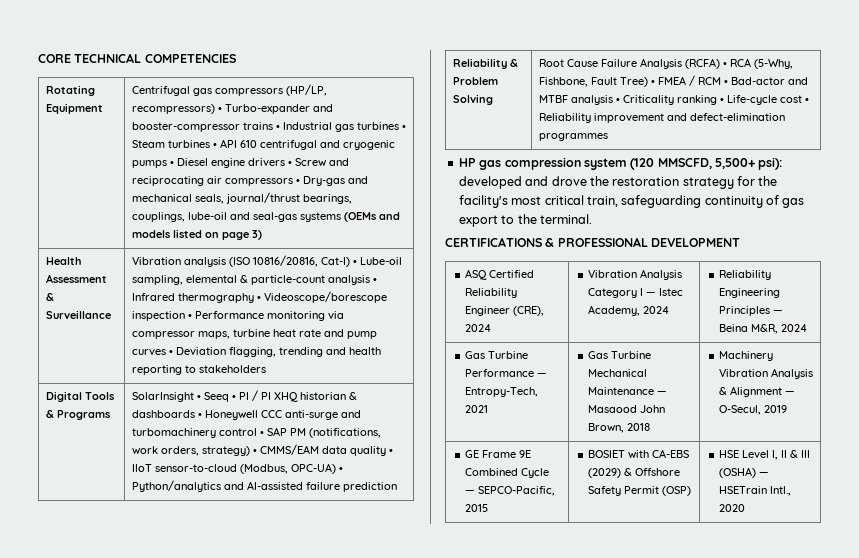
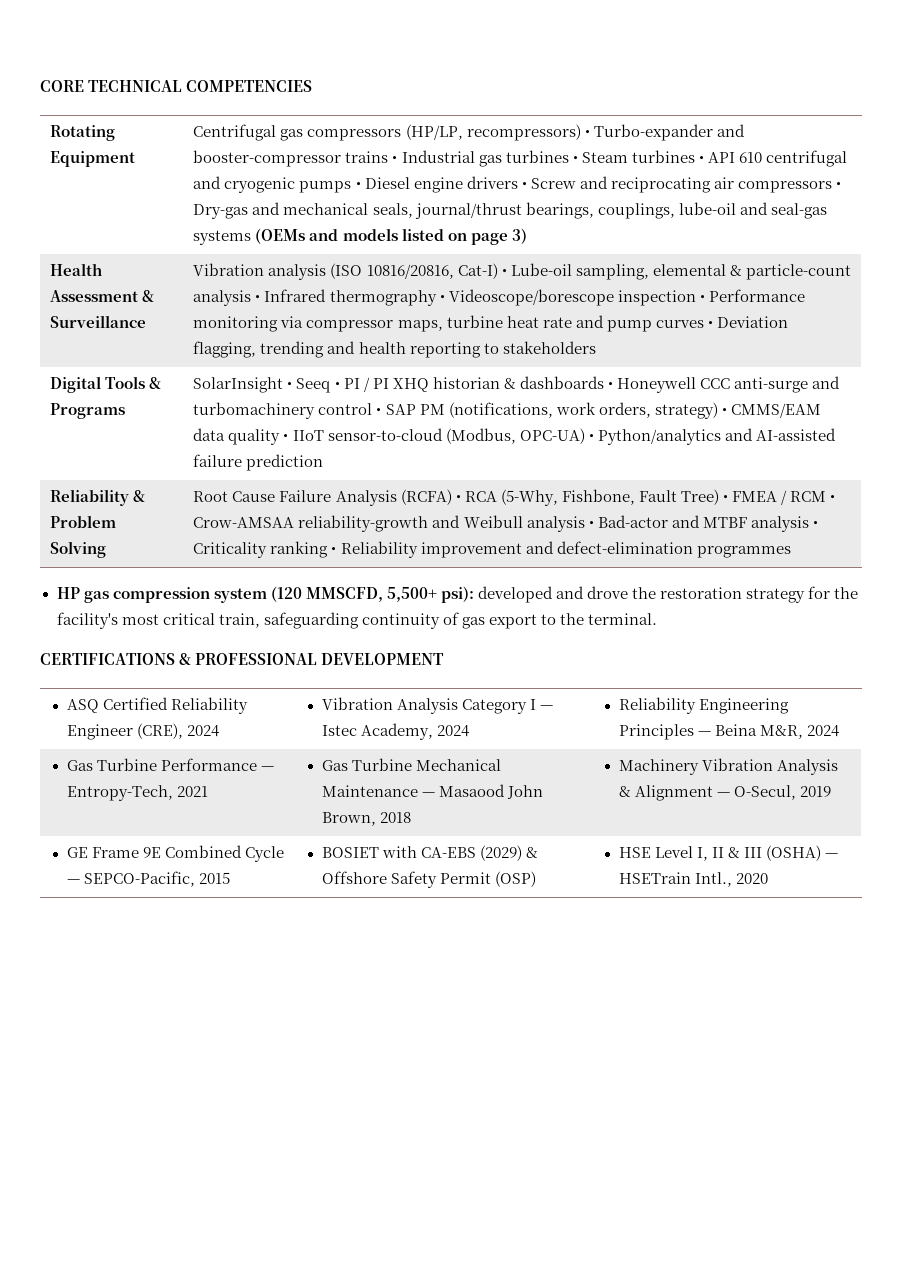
- Reliability & Problem Solving | Root Cause Failure Analysis (RCFA) • RCA (5-Why, Fishbone, Fault Tree) • FMEA / RCM • Bad-actor and MTBF analysis • Criticality ranking • Life-cycle cost • Reliability improvement and defect-elimination programmes
+ Reliability & Problem Solving | Root Cause Failure Analysis (RCFA) • RCA (5-Why, Fishbone, Fault Tree) • FMEA / RCM • Crow-AMSAA reliability-growth and Weibull analysis • Bad-actor and MTBF analysis • Criticality ranking • Reliability improvement and defect-elimination programmes

